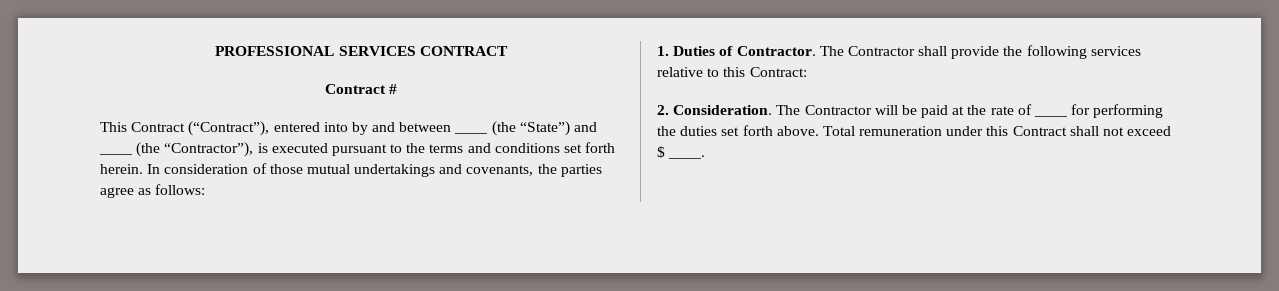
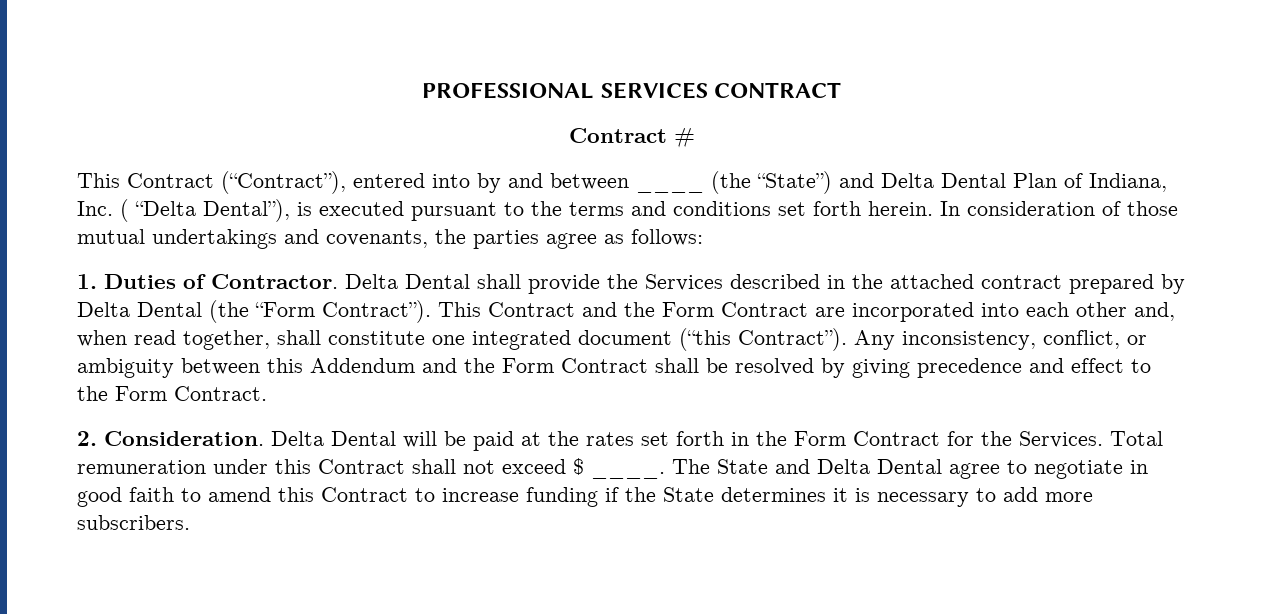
- This Contract (“Contract”), entered into by and between ____ (the “State”) and ____ (the “Contractor”), is executed pursuant to the terms and conditions set forth herein.
+ This Contract (“Contract”), entered into by and between ____ (the “State”) and Delta Dental Plan of Indiana, Inc. ( “Delta Dental”), is executed pursuant to the terms and conditions set forth herein.
- The Contractor shall provide the following services relative to this Contract:
+ Delta Dental shall provide the Services described in the attached contract prepared by Delta Dental (the “Form Contract”). This Contract and the Form Contract are incorporated into each other and, when read together, shall constitute one integrated document (“this Contract”). Any inconsistency, conflict, or ambiguity between this Addendum and the Form Contract shall be resolved by giving precedence and effect to the Form Contract.
- The Contractor will be paid at the rate of ____ for performing the duties set forth above.
+ Delta Dental will be paid at the rates set forth in the Form Contract for the Services.
+ The State and Delta Dental agree to negotiate in good faith to amend this Contract to increase funding if the State determines it is necessary to add more subscribers.

